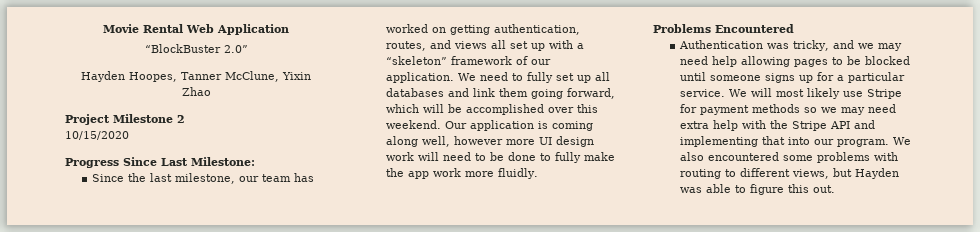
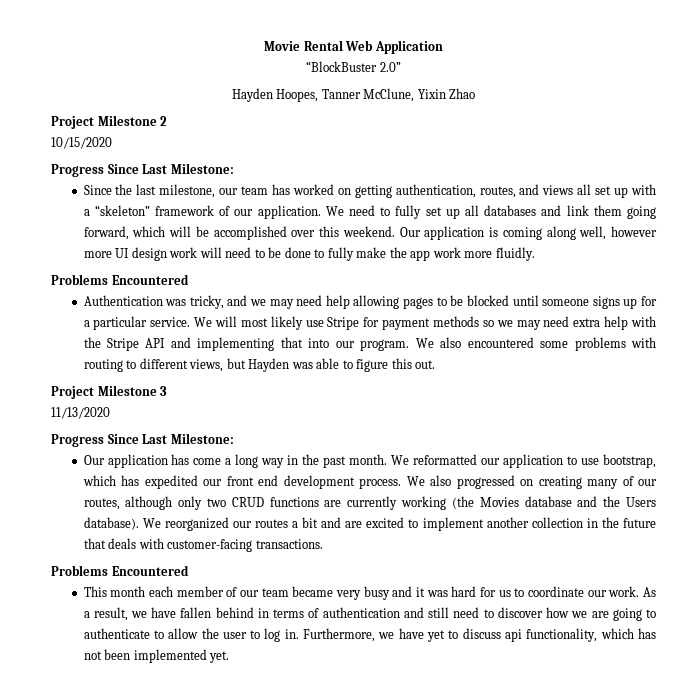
+ Project Milestone 3
+ 11/13/2020
+ Progress Since Last Milestone:
+ Our application has come a long way in the past month. We reformatted our application to use bootstrap, which has expedited our front end development process. We also progressed on creating many of our routes, although only two CRUD functions are currently working (the Movies database and the Users database). We reorganized our routes a bit and are excited to implement another collection in the future that deals with customer-facing transactions.
+ Problems Encountered
+ This month each member of our team became very busy and it was hard for us to coordinate our work. As a result, we have fallen behind in terms of authentication and still need to discover how we are going to authenticate to allow the user to log in. Furthermore, we have yet to discuss api functionality, which has not been implemented yet.

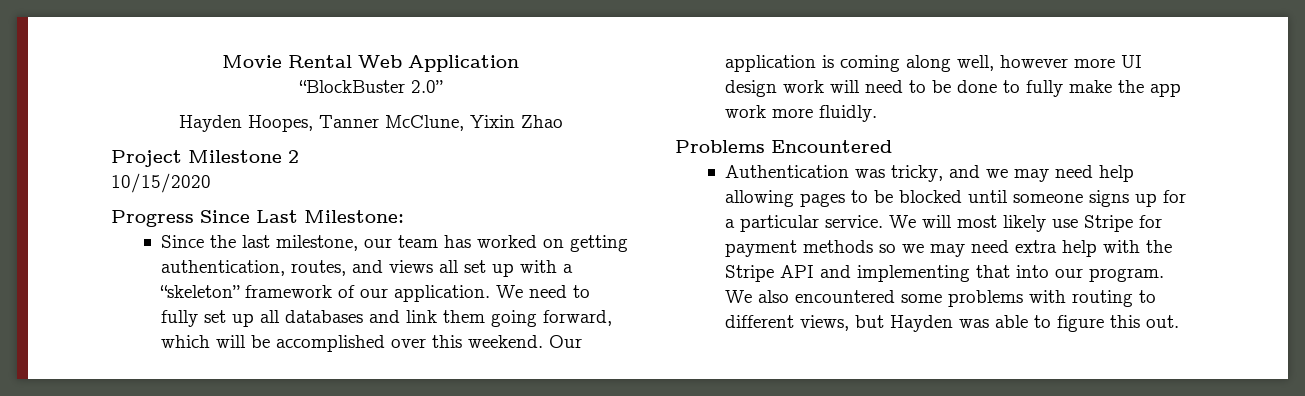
- Project Milestone 3
- 11/13/2020
- Progress Since Last Milestone:
- Our application has come a long way in the past month. We reformatted our application to use bootstrap, which has expedited our front end development process. We also progressed on creating many of our routes, although only two CRUD functions are currently working (the Movies database and the Users database). We reorganized our routes a bit and are excited to implement another collection in the future that deals with customer-facing transactions.
- Problems Encountered
- This month each member of our team became very busy and it was hard for us to coordinate our work. As a result, we have fallen behind in terms of authentication and still need to discover how we are going to authenticate to allow the user to log in. Furthermore, we have yet to discuss api functionality, which has not been implemented yet.

